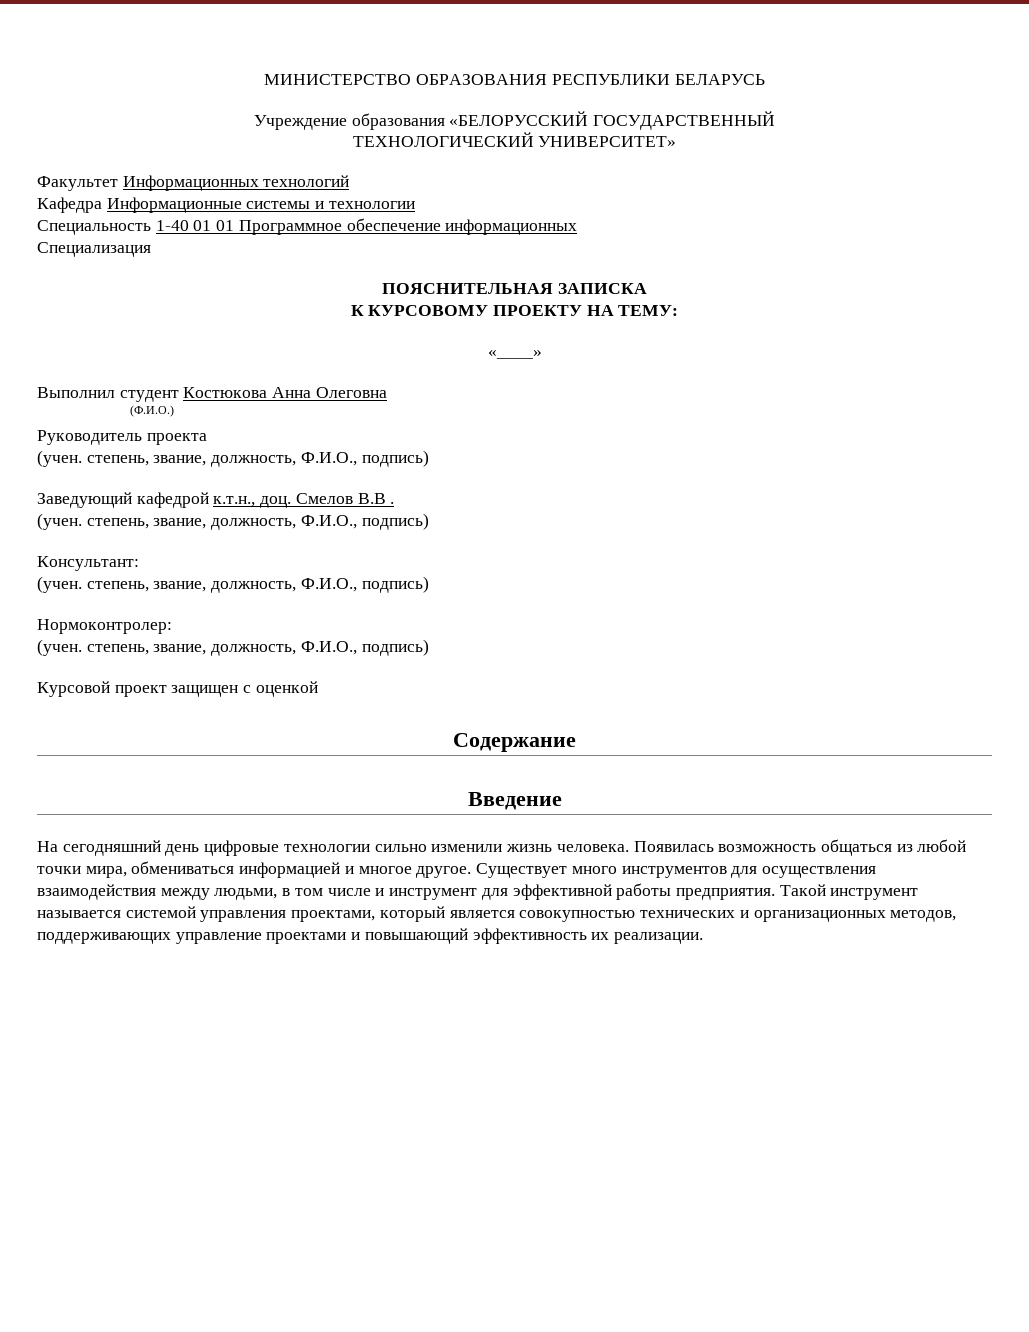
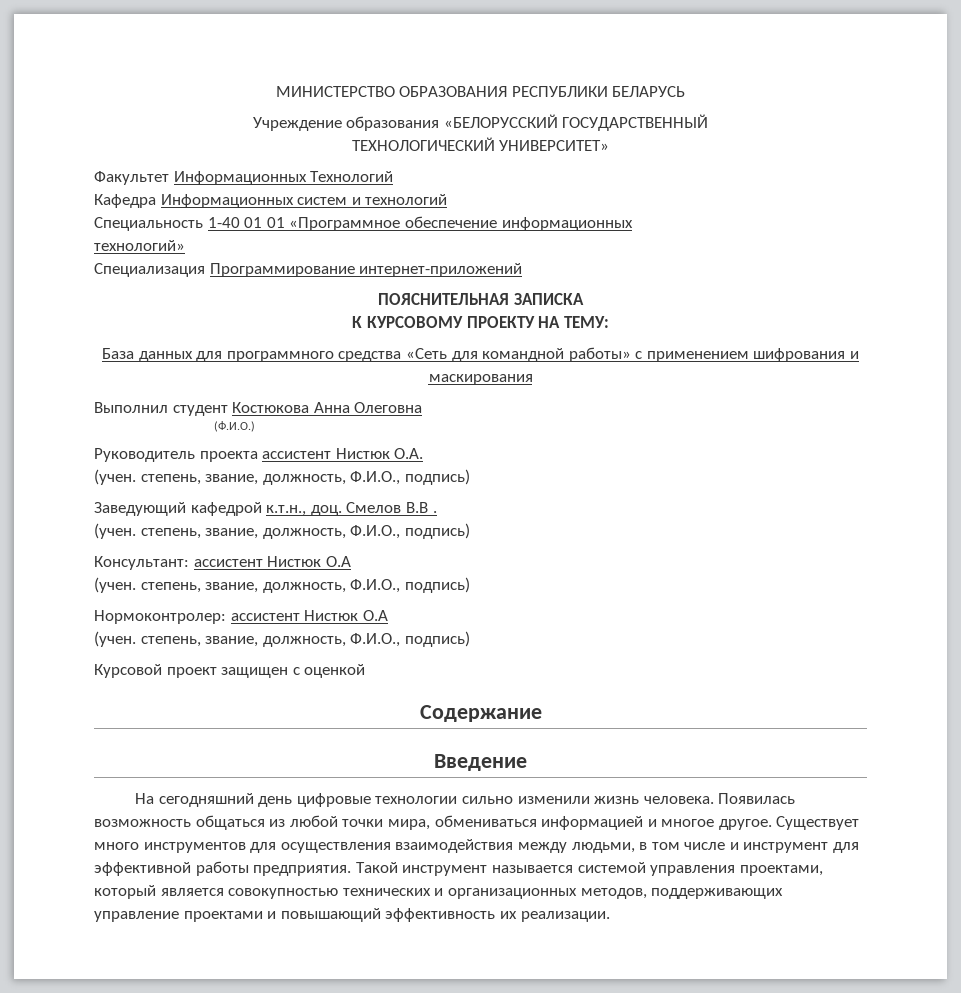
- Факультет Информационных технологий
+ Факультет Информационных Технологий
- Кафедра Информационные системы и технологии
+ Кафедра Информационных систем и технологий
- Специальность 1-40 01 01 Программное обеспечение информационных
+ Специальность 1-40 01 01 «Программное обеспечение информационных
+ технологий»
- Специализация
+ Специализация Программирование интернет-приложений
- «____»
+ База данных для программного средства «Сеть для командной работы» c применением шифрования и маскирования
- Руководитель проекта
+ Руководитель проекта ассистент Нистюк О.А.
- Консультант:
+ Консультант: ассистент Нистюк О.А
- Нормоконтролер:
+ Нормоконтролер: ассистент Нистюк О.А

